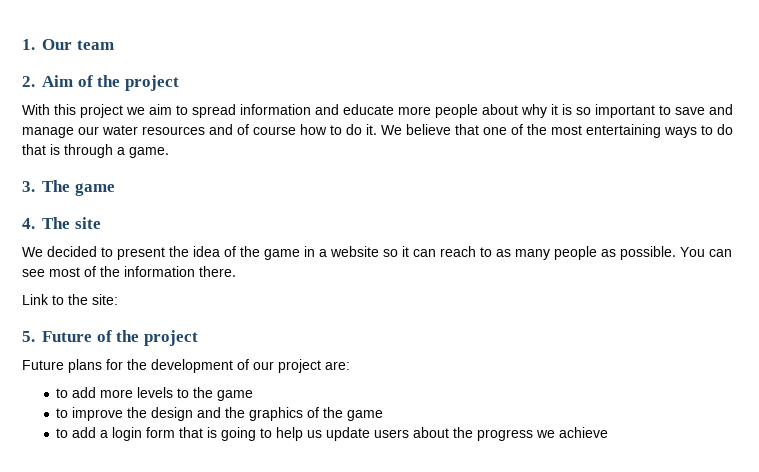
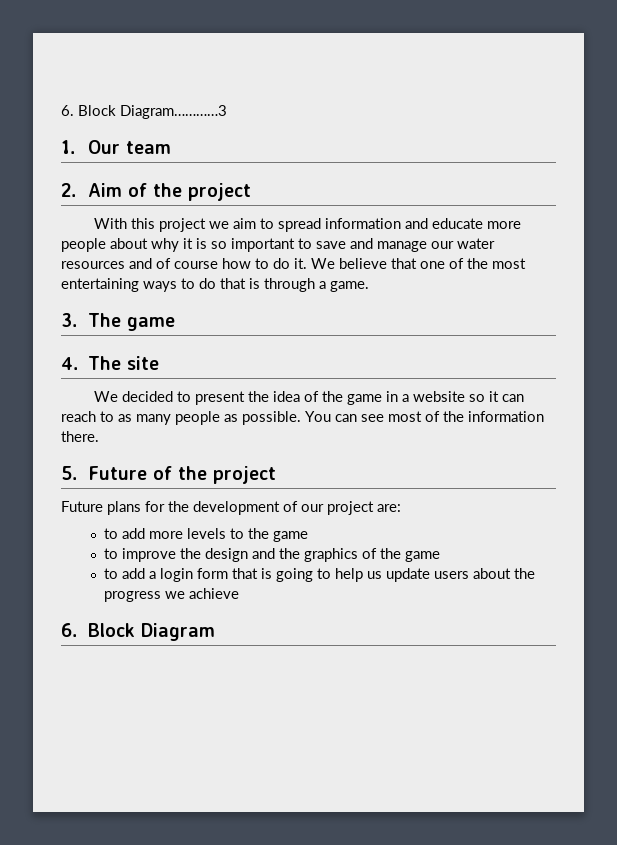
+ 6. Block Diagram…………3
- Link to the site:
+ 6. Block Diagram

